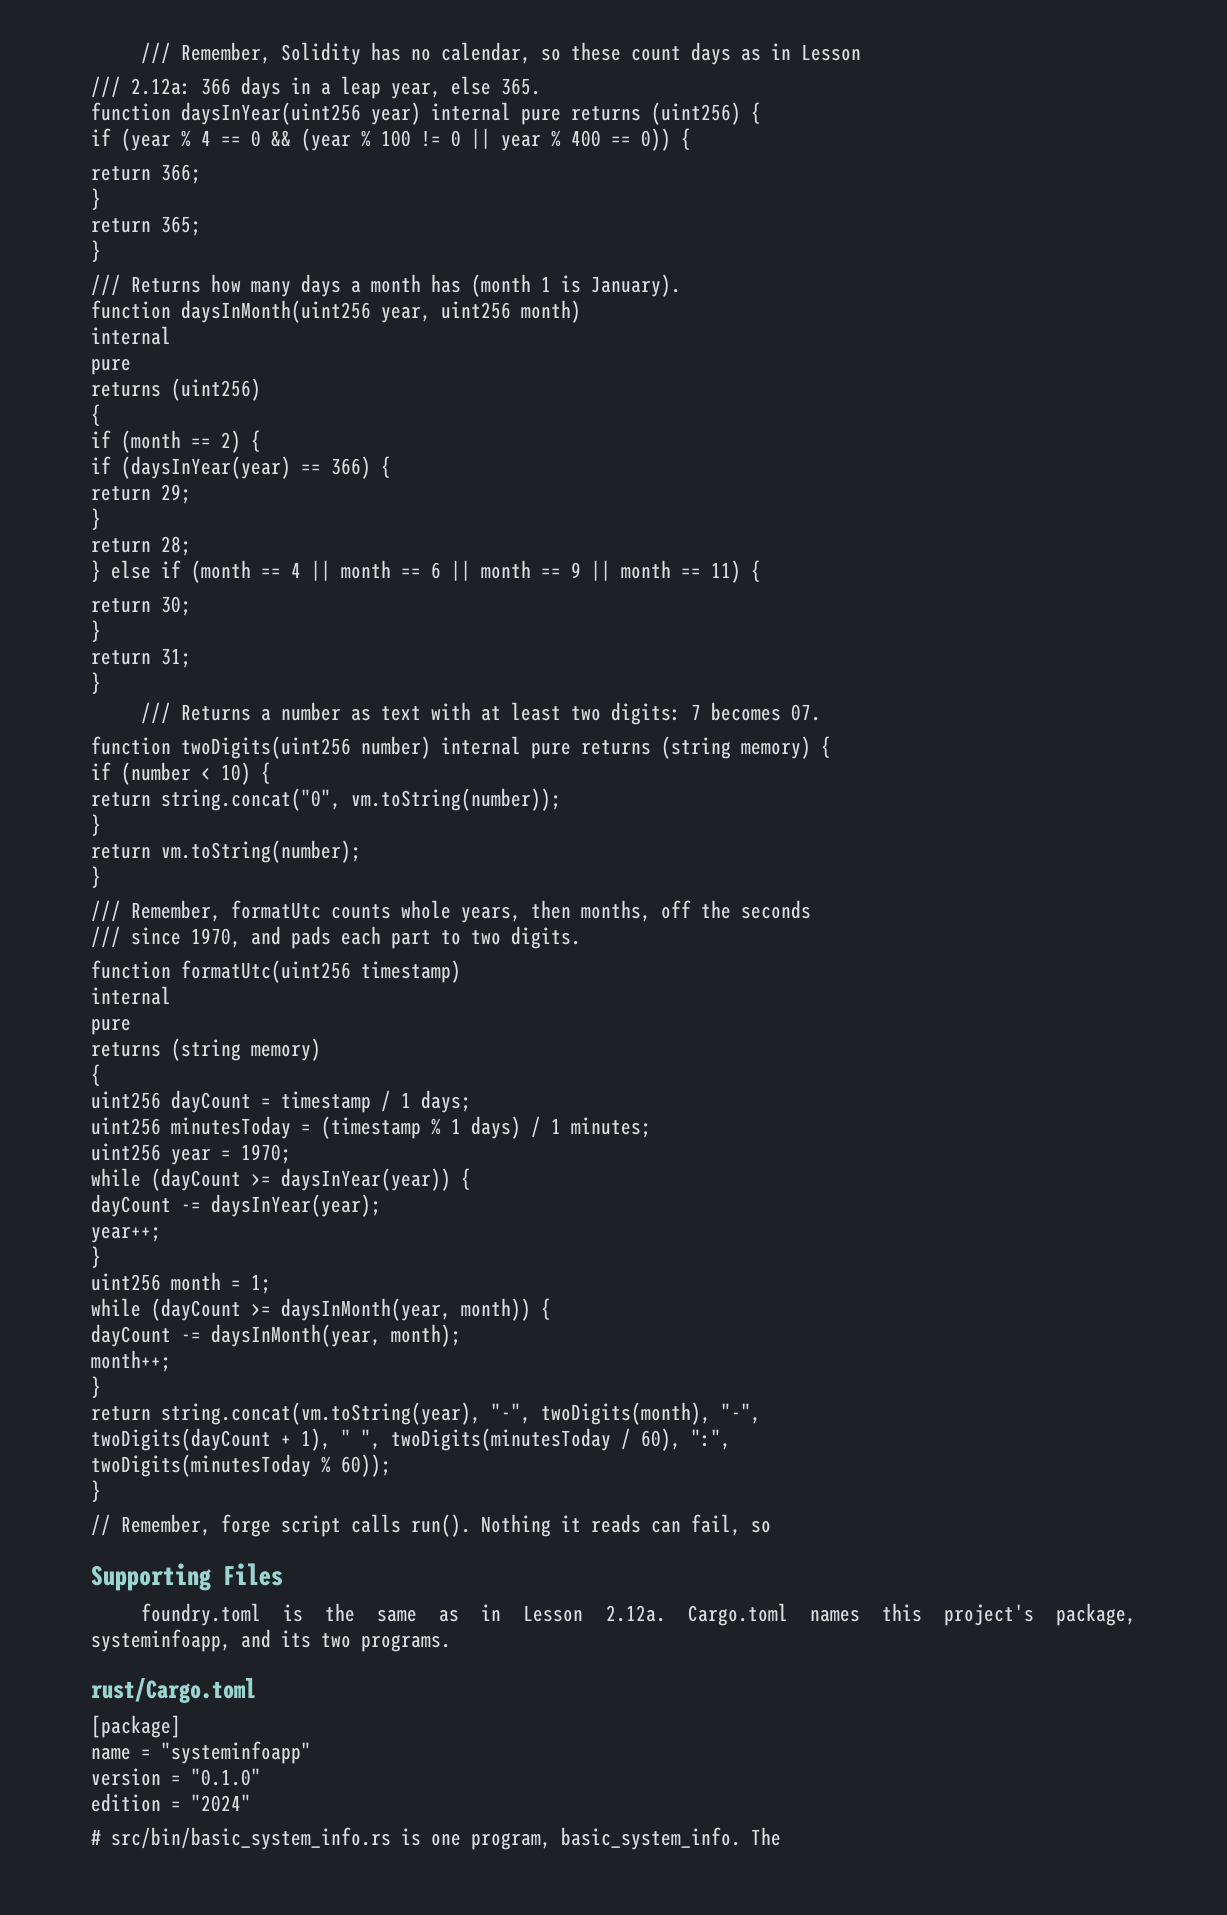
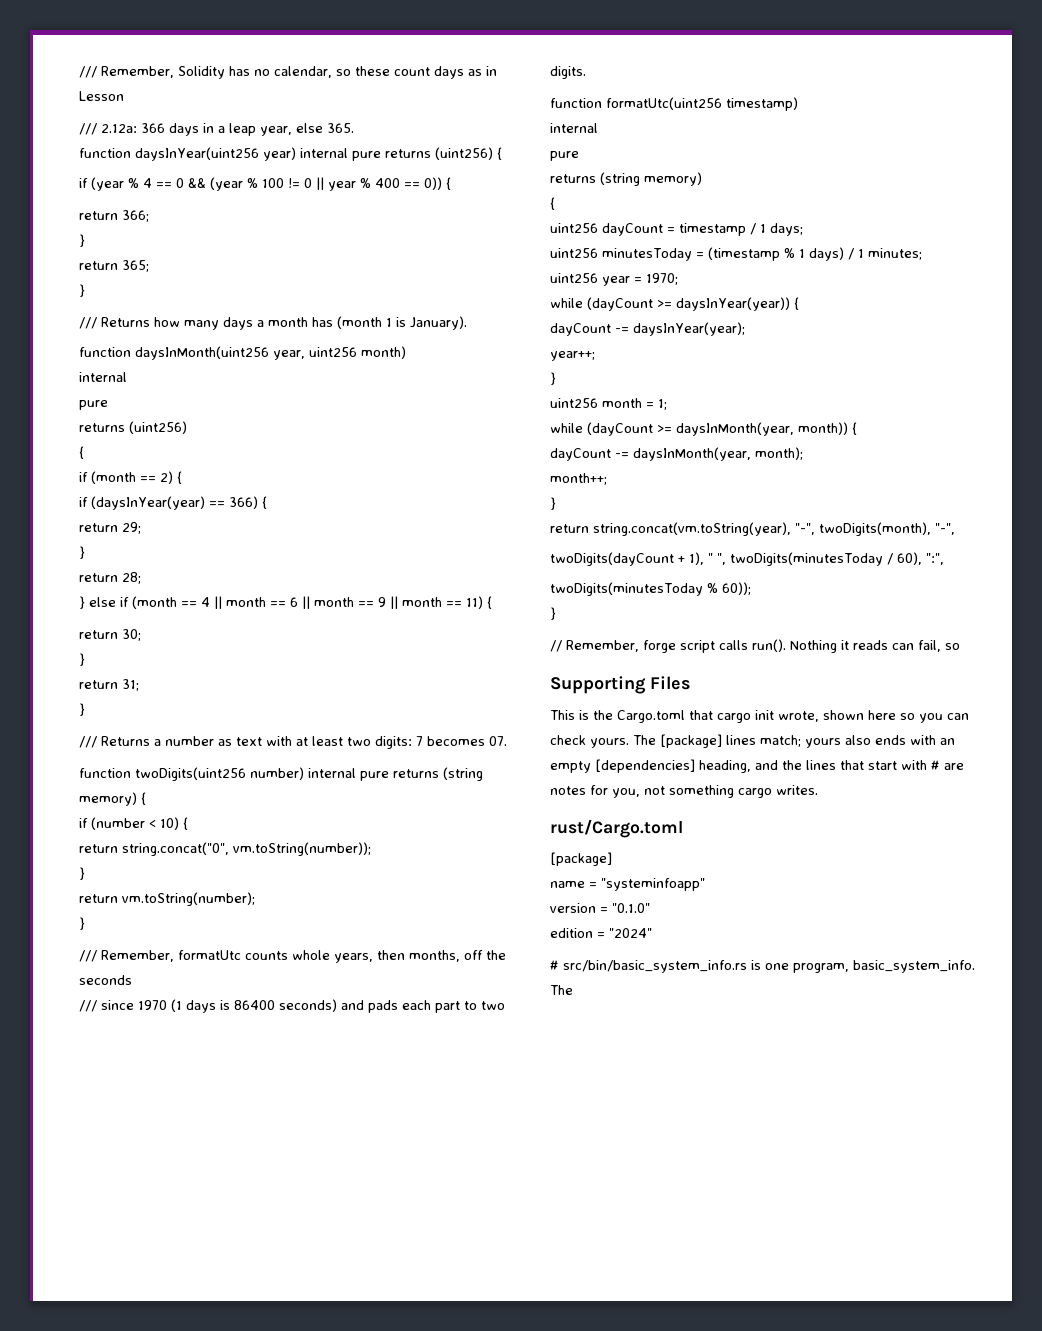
- /// since 1970, and pads each part to two digits.
+ /// since 1970 (1 days is 86400 seconds) and pads each part to two digits.
- foundry.toml is the same as in Lesson 2.12a. Cargo.toml names this project's package, systeminfoapp, and its two programs.
+ This is the Cargo.toml that cargo init wrote, shown here so you can check yours. The [package] lines match; yours also ends with an empty [dependencies] heading, and the lines that start with # are notes for you, not something cargo writes.

